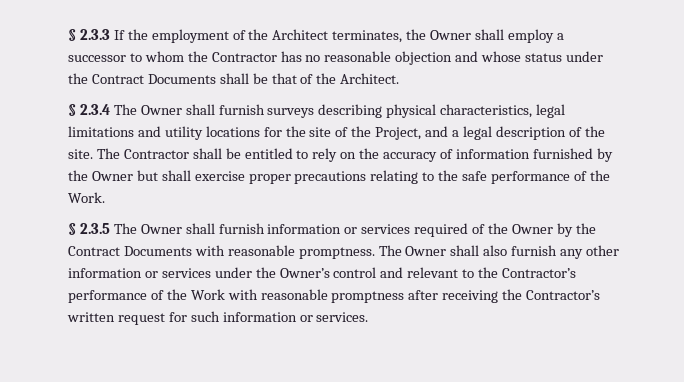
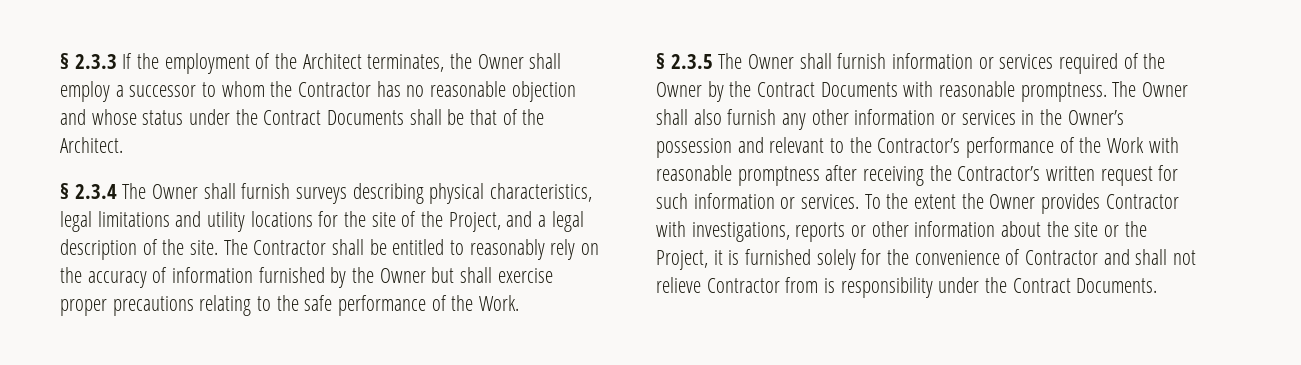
- The Contractor shall be entitled to rely on the accuracy of information furnished by the Owner but shall exercise proper precautions relating to the safe performance of the Work.
+ The Contractor shall be entitled to reasonably rely on the accuracy of information furnished by the Owner but shall exercise proper precautions relating to the safe performance of the Work.
- The Owner shall also furnish any other information or services under the Owner’s control and relevant to the Contractor’s performance of the Work with reasonable promptness after receiving the Contractor’s written request for such information or services.
+ The Owner shall also furnish any other information or services in the Owner’s possession and relevant to the Contractor’s performance of the Work with reasonable promptness after receiving the Contractor’s written request for such information or services.
+ To the extent the Owner provides Contractor with investigations, reports or other information about the site or the Project, it is furnished solely for the convenience of Contractor and shall not relieve Contractor from is responsibility under the Contract Documents.

